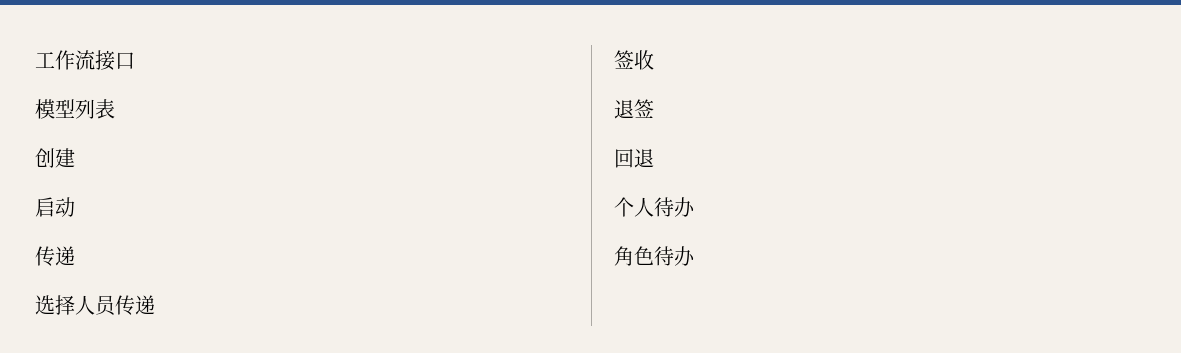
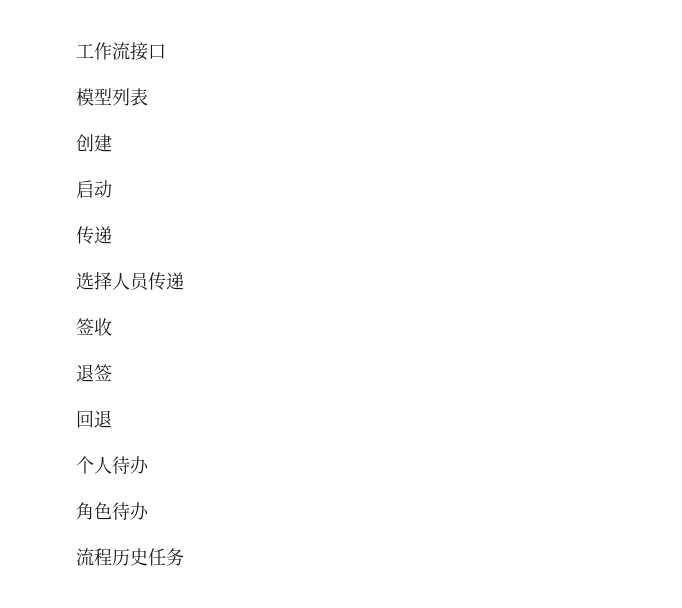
+ 流程历史任务

